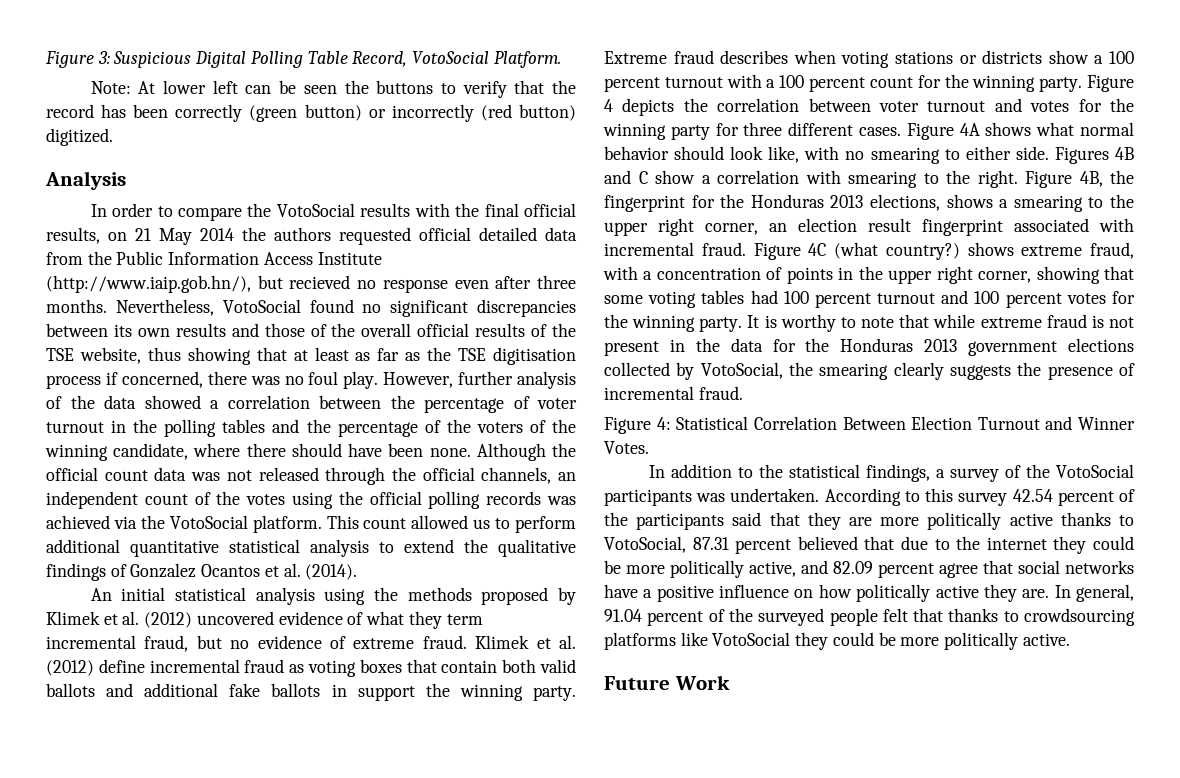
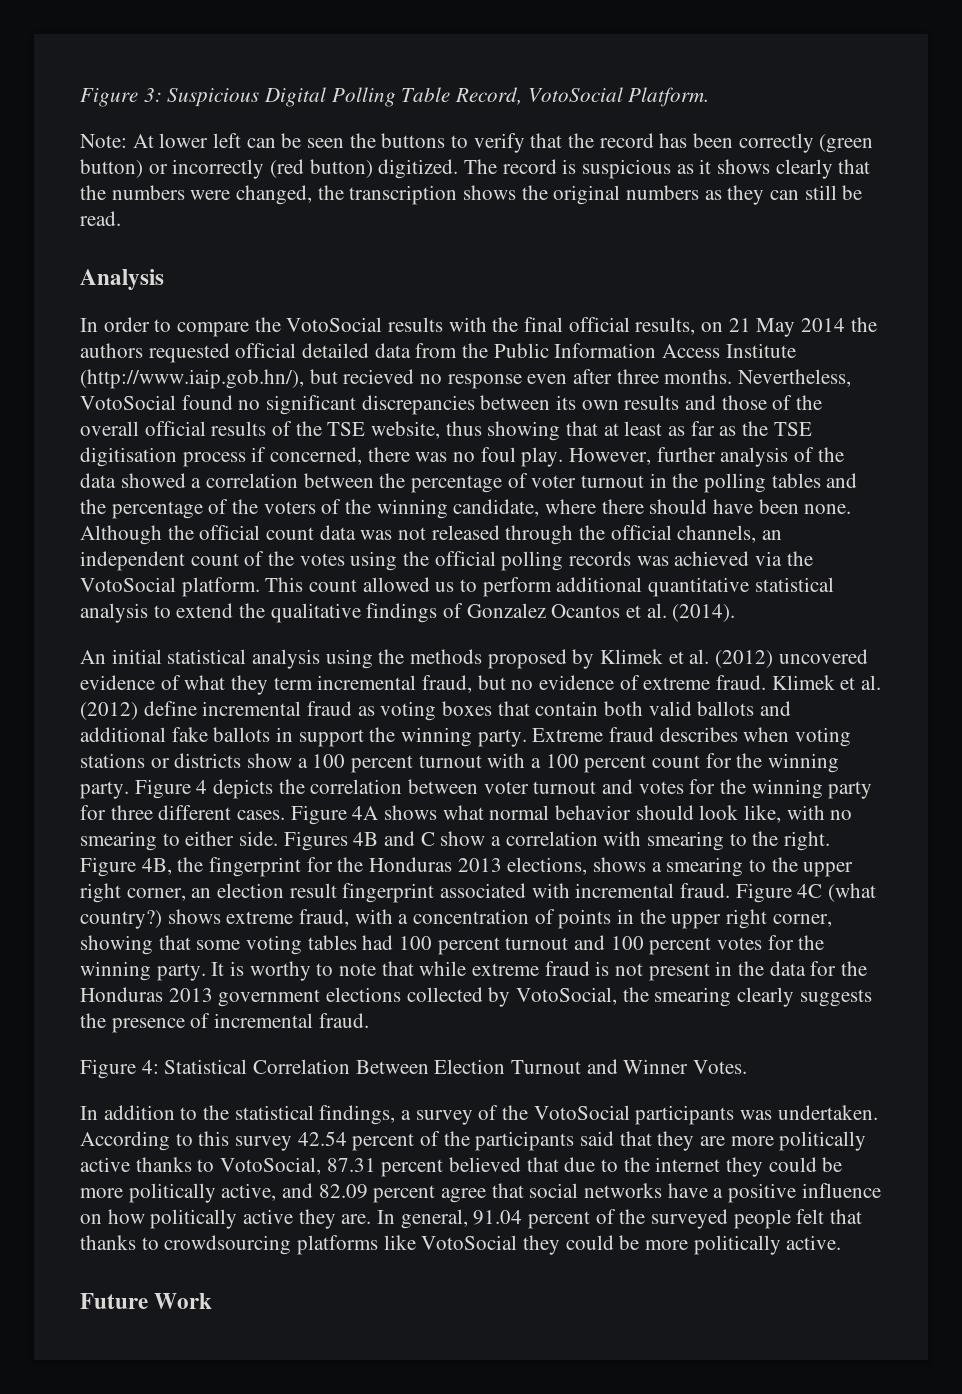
+ The record is suspicious as it shows clearly that the numbers were changed, the transcription shows the original numbers as they can still be read.

